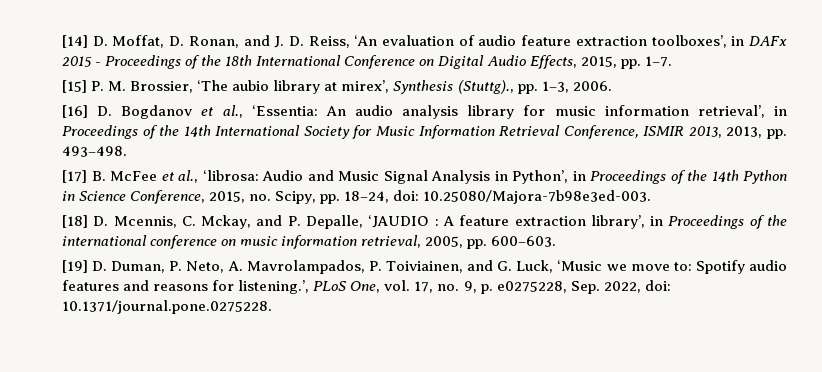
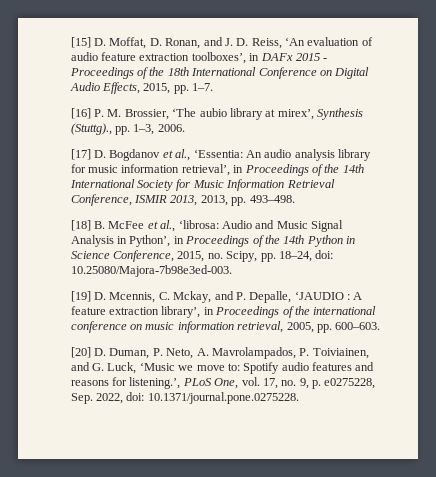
- [14] D. Moffat, D. Ronan, and J. D. Reiss, ‘An evaluation of audio feature extraction toolboxes’, in DAFx 2015 - Proceedings of the 18th International Conference on Digital Audio Effects, 2015, pp. 1–7.
+ [15] D. Moffat, D. Ronan, and J. D. Reiss, ‘An evaluation of audio feature extraction toolboxes’, in DAFx 2015 - Proceedings of the 18th International Conference on Digital Audio Effects, 2015, pp. 1–7.
- [15] P. M. Brossier, ‘The aubio library at mirex’, Synthesis (Stuttg)., pp. 1–3, 2006.
+ [16] P. M. Brossier, ‘The aubio library at mirex’, Synthesis (Stuttg)., pp. 1–3, 2006.
- [16] D. Bogdanov et al., ‘Essentia: An audio analysis library for music information retrieval’, in Proceedings of the 14th International Society for Music Information Retrieval Conference, ISMIR 2013, 2013, pp. 493–498.
+ [17] D. Bogdanov et al., ‘Essentia: An audio analysis library for music information retrieval’, in Proceedings of the 14th International Society for Music Information Retrieval Conference, ISMIR 2013, 2013, pp. 493–498.
- [17] B. McFee et al., ‘librosa: Audio and Music Signal Analysis in Python’, in Proceedings of the 14th Python in Science Conference, 2015, no. Scipy, pp. 18–24, doi: 10.25080/Majora-7b98e3ed-003.
+ [18] B. McFee et al., ‘librosa: Audio and Music Signal Analysis in Python’, in Proceedings of the 14th Python in Science Conference, 2015, no. Scipy, pp. 18–24, doi: 10.25080/Majora-7b98e3ed-003.
- [18] D. Mcennis, C. Mckay, and P. Depalle, ‘JAUDIO : A feature extraction library’, in Proceedings of the international conference on music information retrieval, 2005, pp. 600–603.
+ [19] D. Mcennis, C. Mckay, and P. Depalle, ‘JAUDIO : A feature extraction library’, in Proceedings of the international conference on music information retrieval, 2005, pp. 600–603.
- [19] D. Duman, P. Neto, A. Mavrolampados, P. Toiviainen, and G. Luck, ‘Music we move to: Spotify audio features and reasons for listening.’, PLoS One, vol. 17, no. 9, p. e0275228, Sep. 2022, doi: 10.1371/journal.pone.0275228.
+ [20] D. Duman, P. Neto, A. Mavrolampados, P. Toiviainen, and G. Luck, ‘Music we move to: Spotify audio features and reasons for listening.’, PLoS One, vol. 17, no. 9, p. e0275228, Sep. 2022, doi: 10.1371/journal.pone.0275228.

